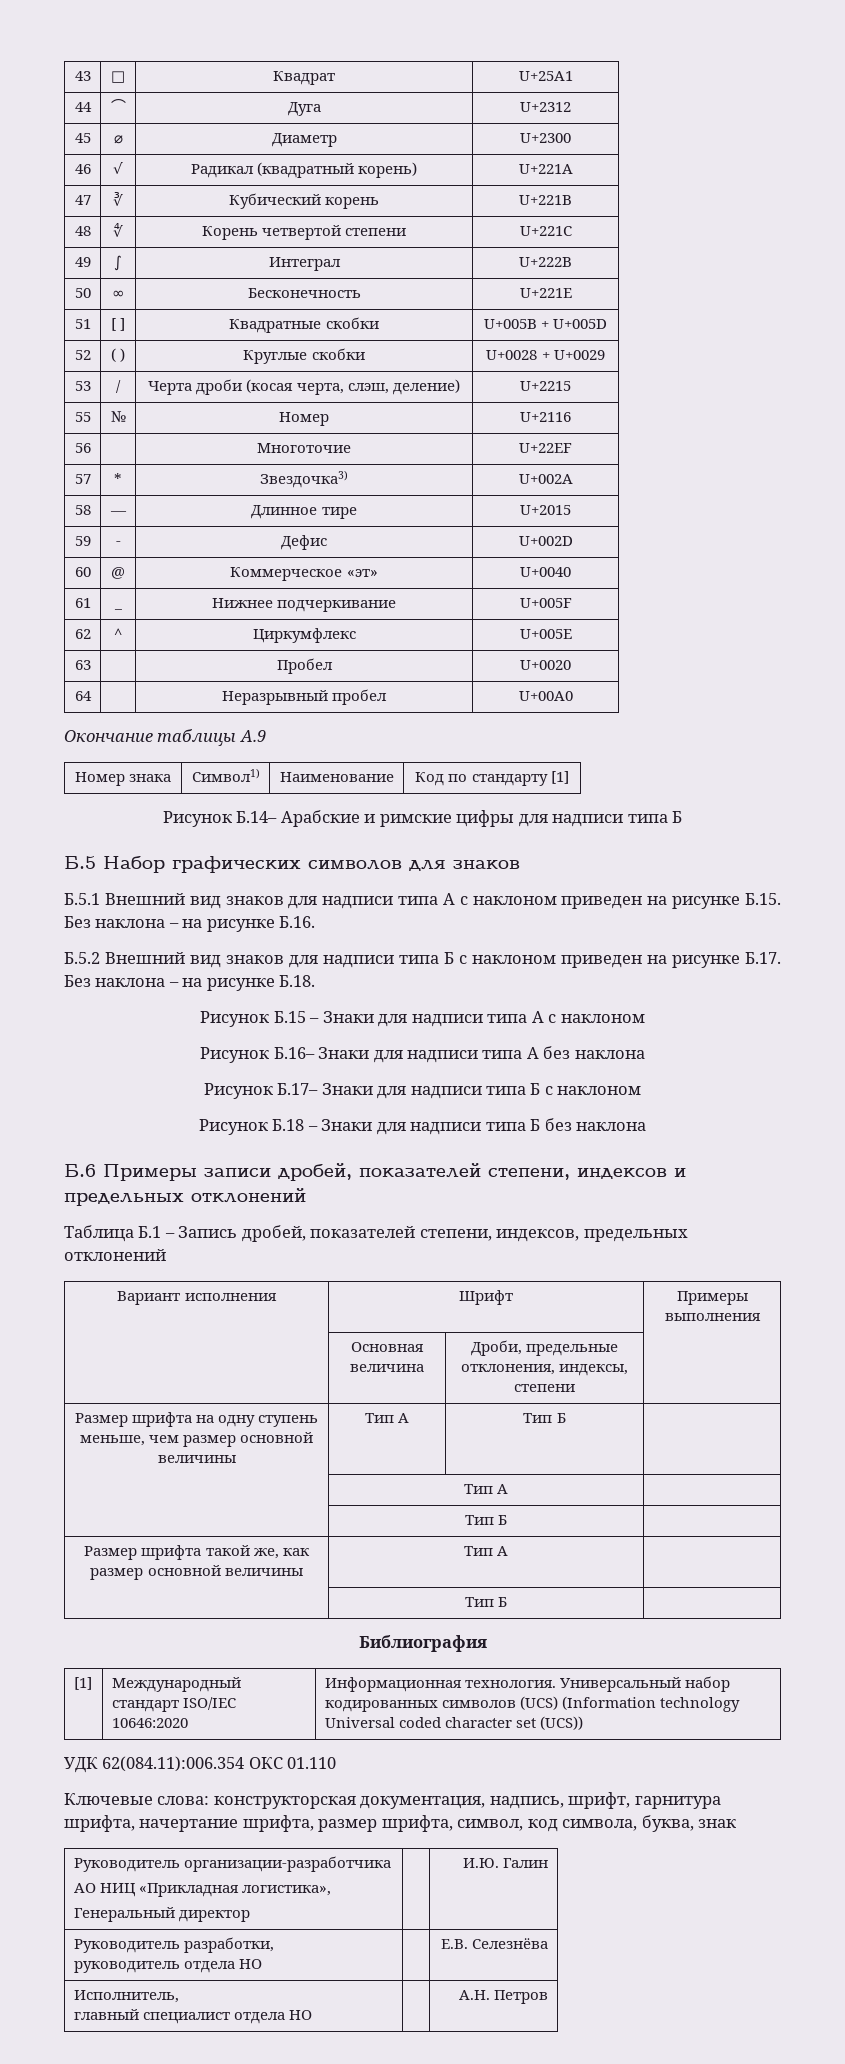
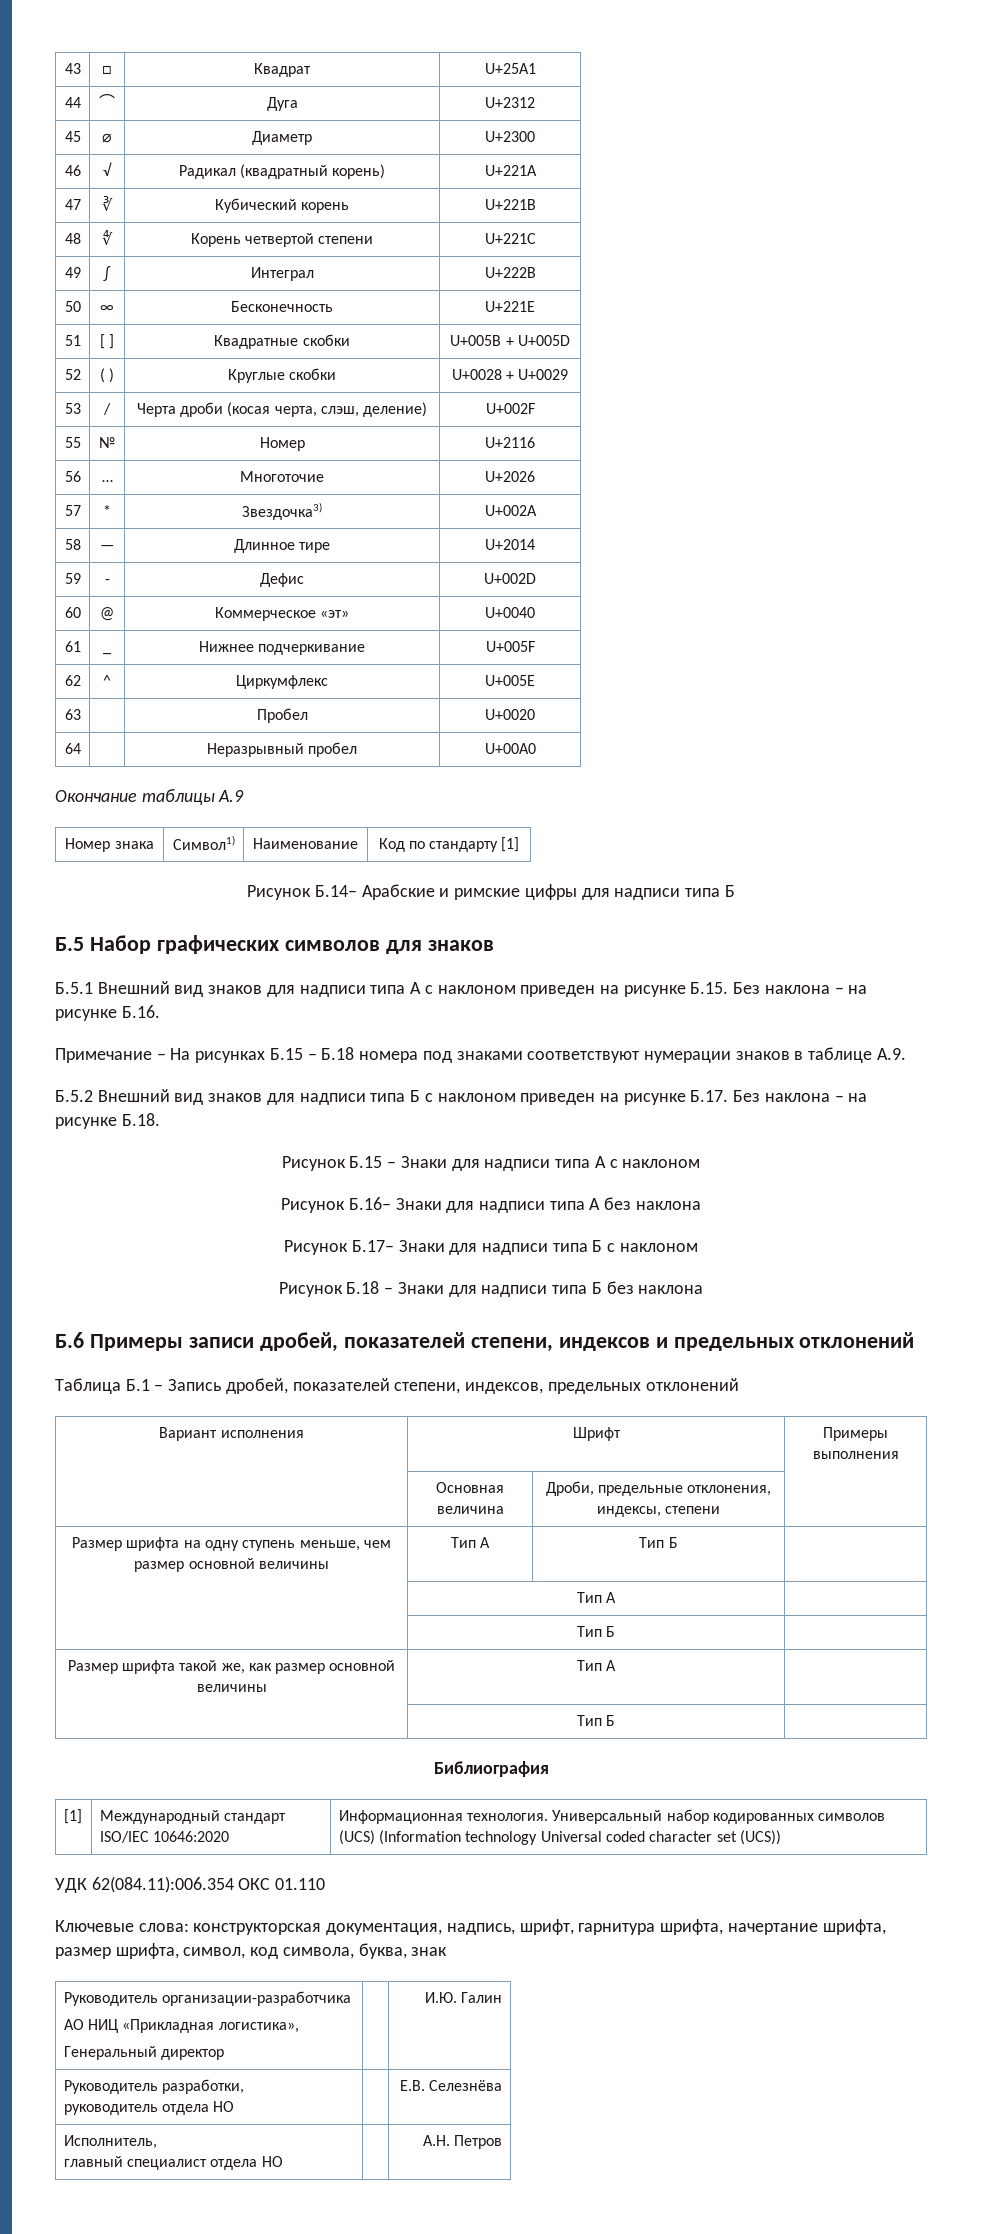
- 53 | / | Черта дроби (косая черта, слэш, деление) | U+2215
+ 53 | / | Черта дроби (косая черта, слэш, деление) | U+002F
- 56 | | Многоточие | U+22EF
+ 56 | … | Многоточие | U+2026
- 58 | — | Длинное тире | U+2015
+ 58 | — | Длинное тире | U+2014
+ Примечание – На рисунках Б.15 – Б.18 номера под знаками соответствуют нумерации знаков в таблице А.9.

